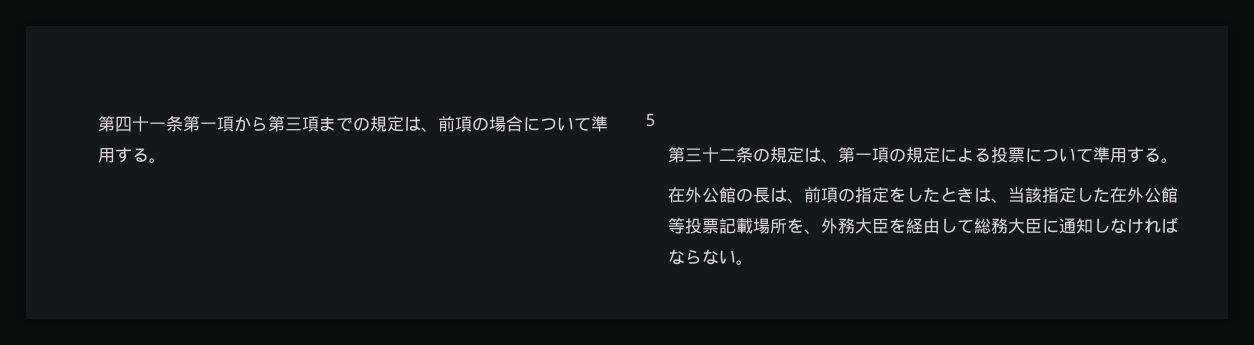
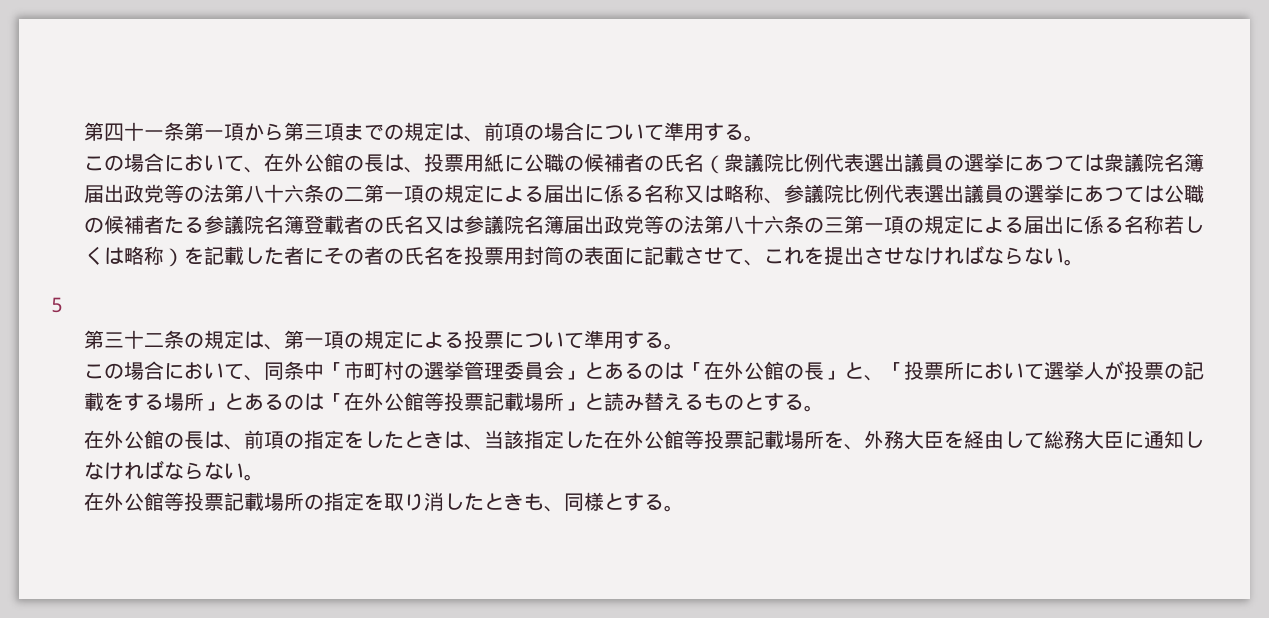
+ この場合において、在外公館の長は、投票用紙に公職の候補者の氏名（衆議院比例代表選出議員の選挙にあつては衆議院名簿届出政党等の法第八十六条の二第一項の規定による届出に係る名称又は略称、参議院比例代表選出議員の選挙にあつては公職の候補者たる参議院名簿登載者の氏名又は参議院名簿届出政党等の法第八十六条の三第一項の規定による届出に係る名称若しくは略称）を記載した者にその者の氏名を投票用封筒の表面に記載させて、これを提出させなければならない。
+ この場合において、同条中「市町村の選挙管理委員会」とあるのは「在外公館の長」と、「投票所において選挙人が投票の記載をする場所」とあるのは「在外公館等投票記載場所」と読み替えるものとする。
+ 在外公館等投票記載場所の指定を取り消したときも、同様とする。

